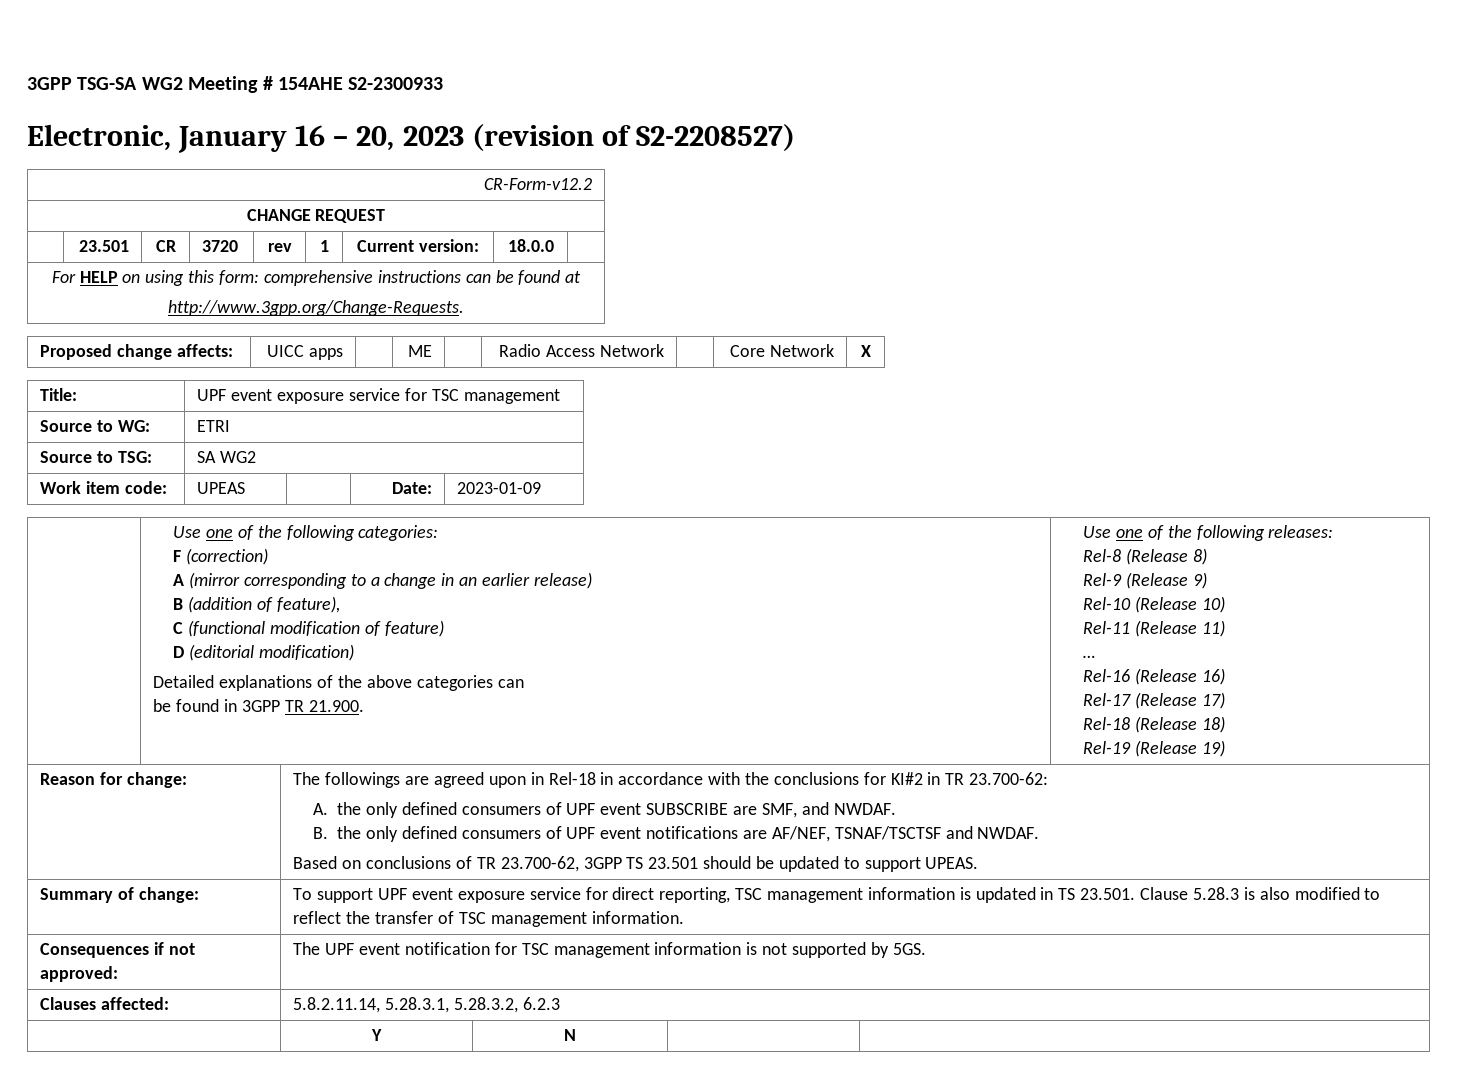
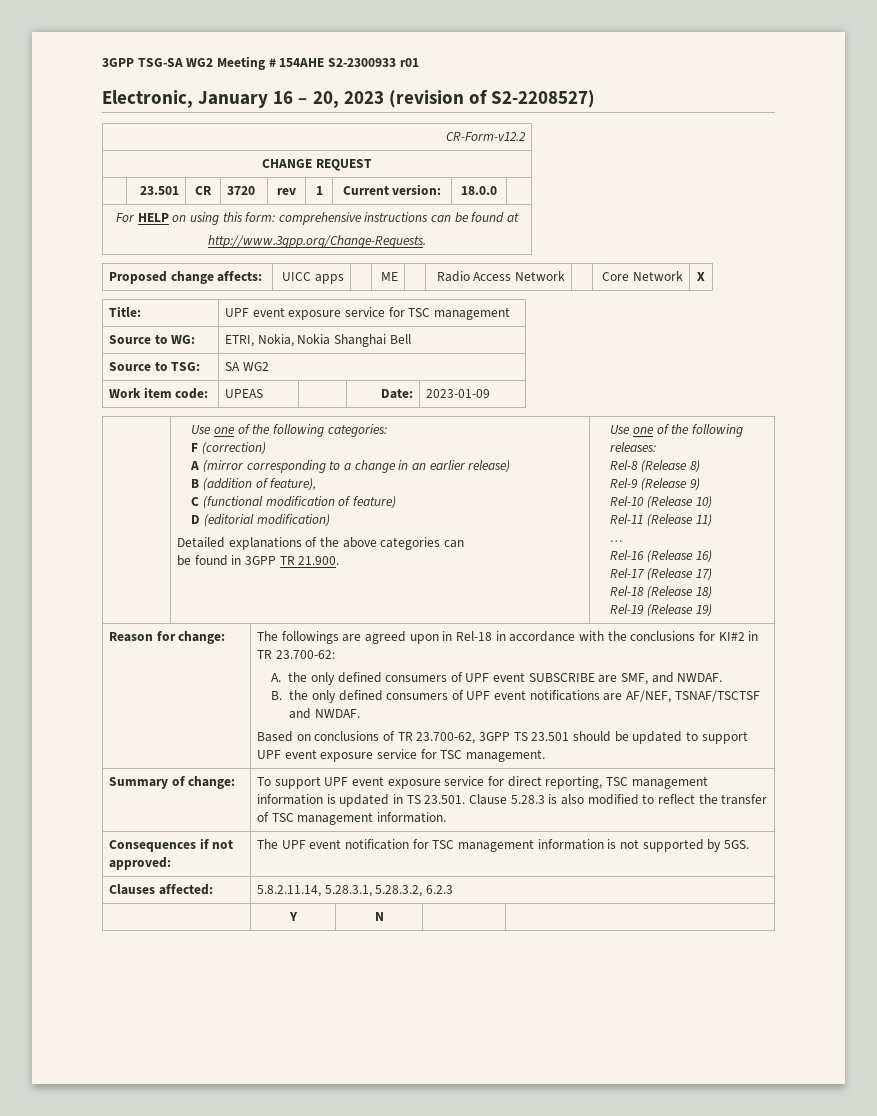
- 3GPP TSG-SA WG2 Meeting # 154AHE S2-2300933
+ 3GPP TSG-SA WG2 Meeting # 154AHE S2-2300933 r01
- Source to WG: | ETRI
+ Source to WG: | ETRI, Nokia, Nokia Shanghai Bell
- Based on conclusions of TR 23.700-62, 3GPP TS 23.501 should be updated to support UPEAS.
+ Based on conclusions of TR 23.700-62, 3GPP TS 23.501 should be updated to support UPF event exposure service for TSC management.

